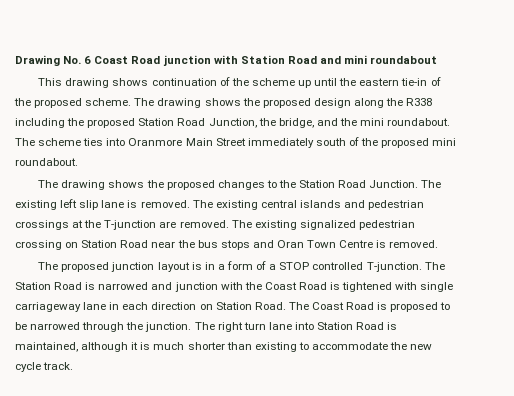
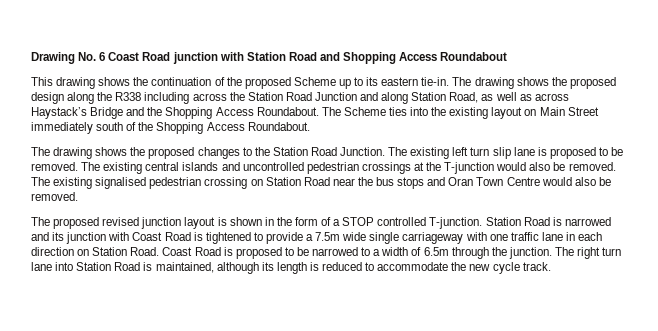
- Drawing No. 6 Coast Road junction with Station Road and mini roundabout
+ Drawing No. 6 Coast Road junction with Station Road and Shopping Access Roundabout
- This drawing shows continuation of the scheme up until the eastern tie-in of the proposed scheme.
+ This drawing shows the continuation of the proposed Scheme up to its eastern tie-in.
- The drawing shows the proposed design along the R338 including the proposed Station Road Junction, the bridge, and the mini roundabout. The scheme ties into Oranmore Main Street immediately south of the proposed mini roundabout.
+ The drawing shows the proposed design along the R338 including across the Station Road Junction and along Station Road, as well as across Haystack’s Bridge and the Shopping Access Roundabout. The Scheme ties into the existing layout on Main Street immediately south of the Shopping Access Roundabout.
- The existing left slip lane is removed.
+ The existing left turn slip lane is proposed to be removed.
- The existing central islands and pedestrian crossings at the T-junction are removed. The existing signalized pedestrian crossing on Station Road near the bus stops and Oran Town Centre is removed.
+ The existing central islands and uncontrolled pedestrian crossings at the T-junction would also be removed. The existing signalised pedestrian crossing on Station Road near the bus stops and Oran Town Centre would also be removed.
- The proposed junction layout is in a form of a STOP controlled T-junction.
+ The proposed revised junction layout is shown in the form of a STOP controlled T-junction.
- The Station Road is narrowed and junction with the Coast Road is tightened with single carriageway lane in each direction on Station Road.
+ Station Road is narrowed and its junction with Coast Road is tightened to provide a 7.5m wide single carriageway with one traffic lane in each direction on Station Road.
- The Coast Road is proposed to be narrowed through the junction.
+ Coast Road is proposed to be narrowed to a width of 6.5m through the junction.
- The right turn lane into Station Road is maintained, although it is much shorter than existing to accommodate the new cycle track.
+ The right turn lane into Station Road is maintained, although its length is reduced to accommodate the new cycle track.

